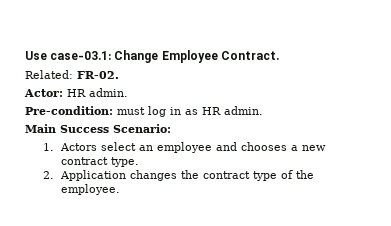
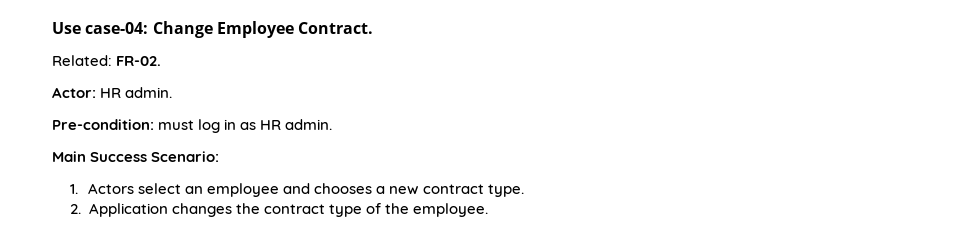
- Use case-03.1: Change Employee Contract.
+ Use case-04: Change Employee Contract.

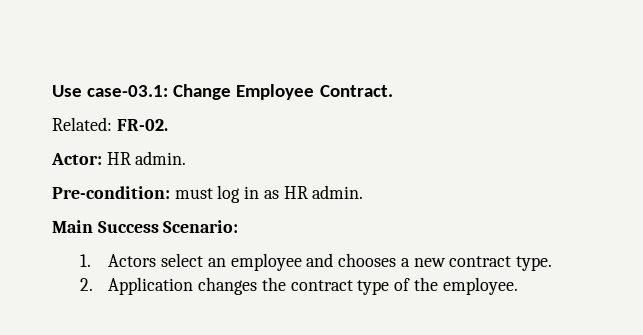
- Use case-04: Change Employee Contract.
+ Use case-03.1: Change Employee Contract.

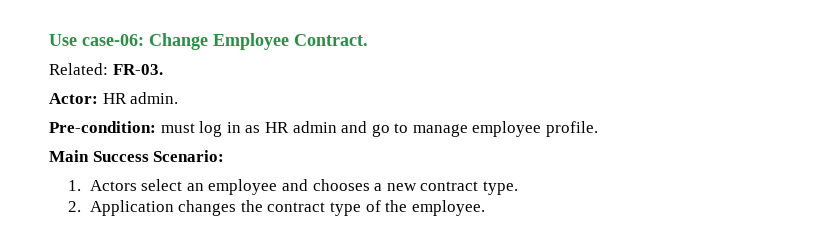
- Use case-03.1: Change Employee Contract.
+ Use case-06: Change Employee Contract.
- Related: FR-02.
+ Related: FR-03.
- Pre-condition: must log in as HR admin.
+ Pre-condition: must log in as HR admin and go to manage employee profile.

